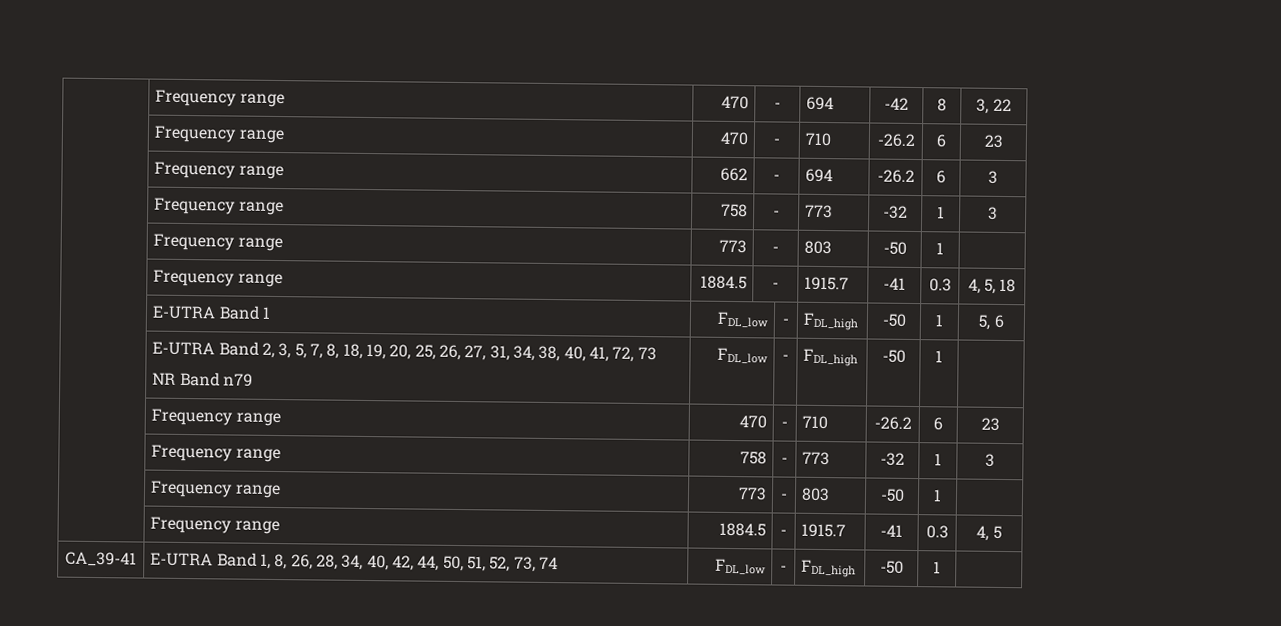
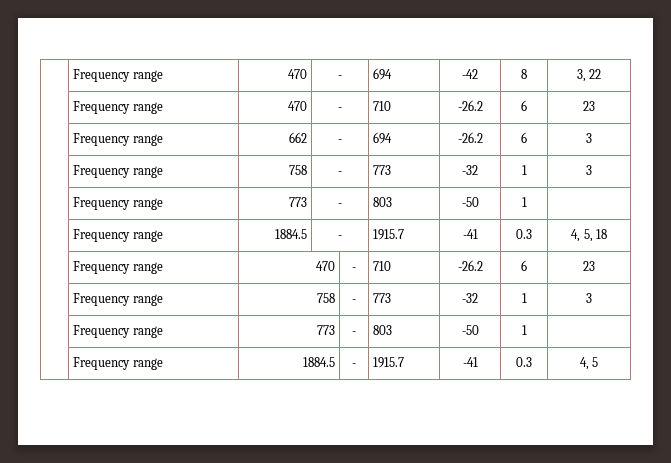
- | E-UTRA Band 1 | FDL_low | - | FDL_high | -50 | 1 | 5, 6
- | E-UTRA Band 2, 3, 5, 7, 8, 18, 19, 20, 25, 26, 27, 31, 34, 38, 40, 41, 72, 73
- NR Band n79 | FDL_low | - | FDL_high | -50 | 1 |
- CA_39-41 | E-UTRA Band 1, 8, 26, 28, 34, 40, 42, 44, 50, 51, 52, 73, 74 | FDL_low | - | FDL_high | -50 | 1 |

